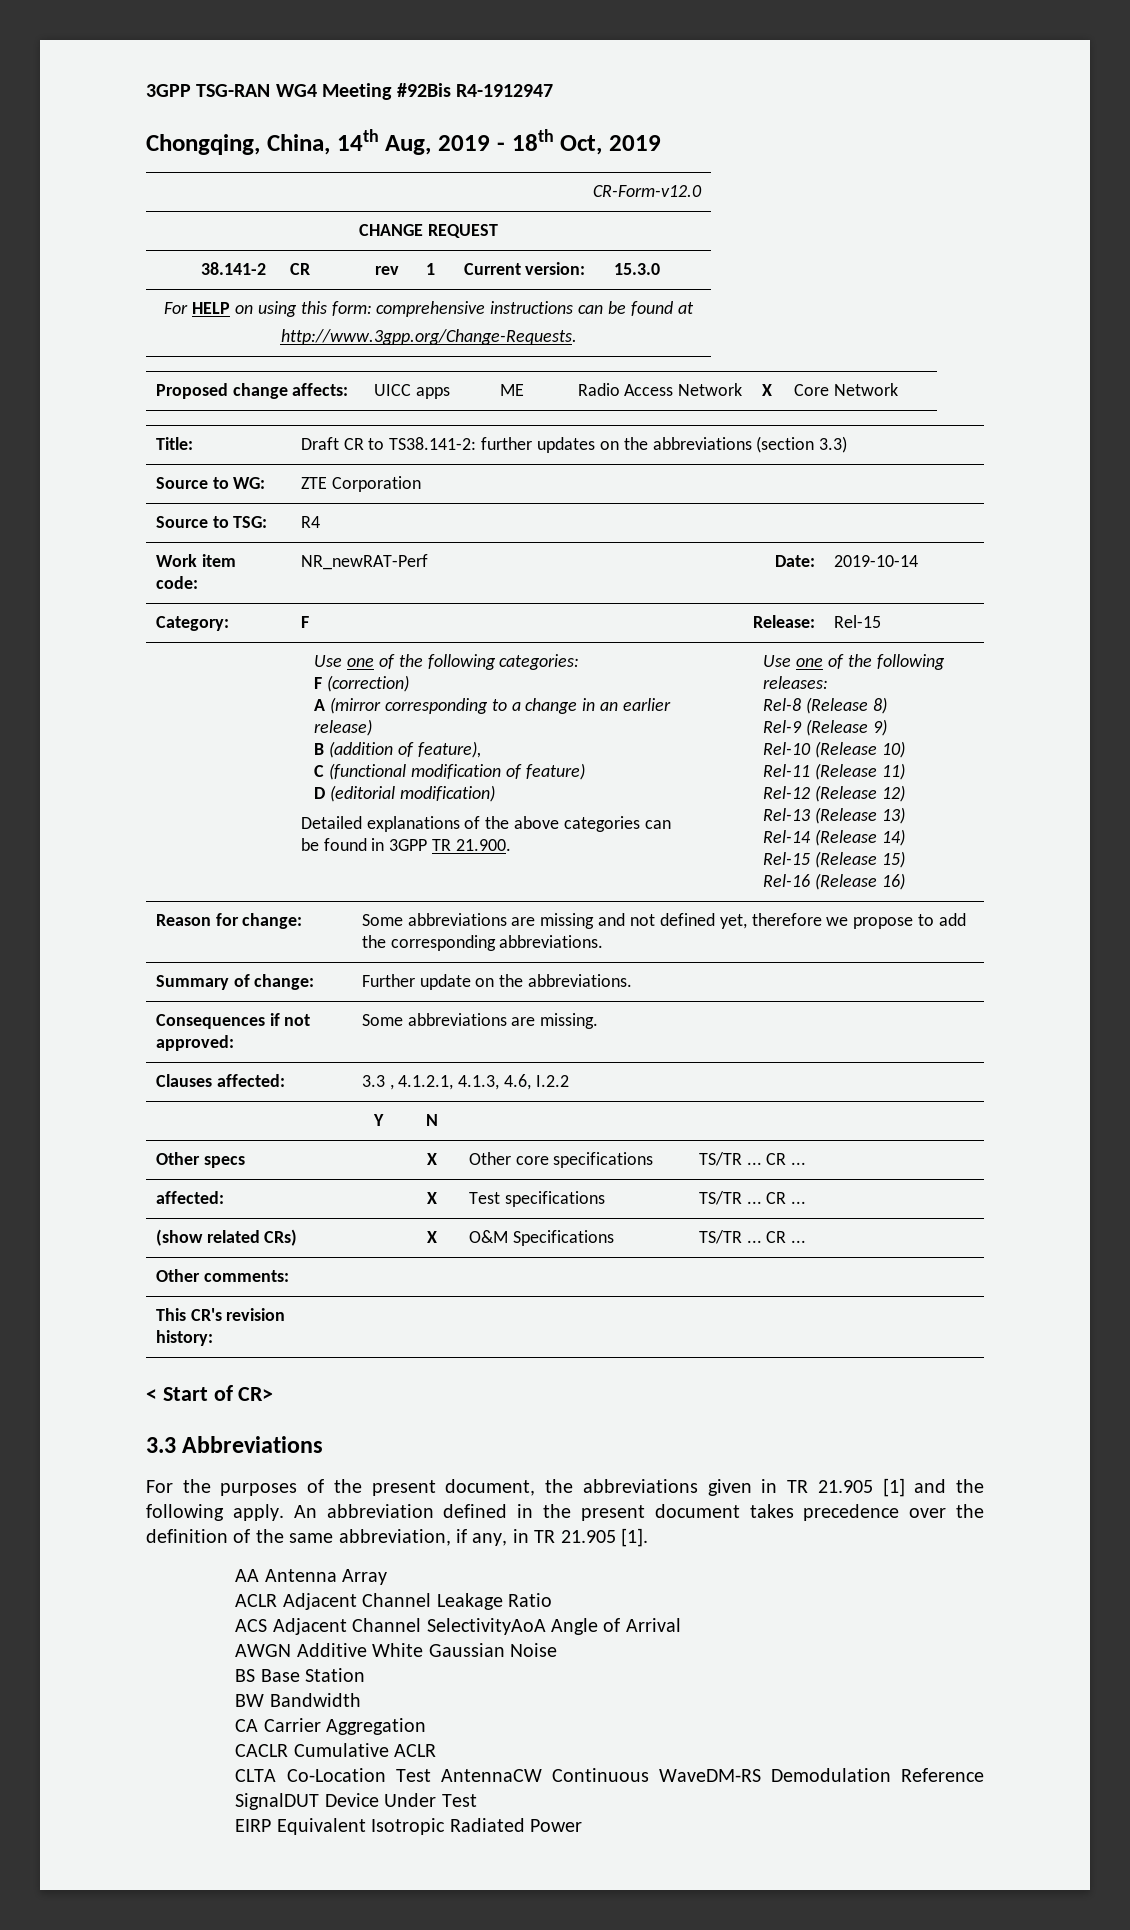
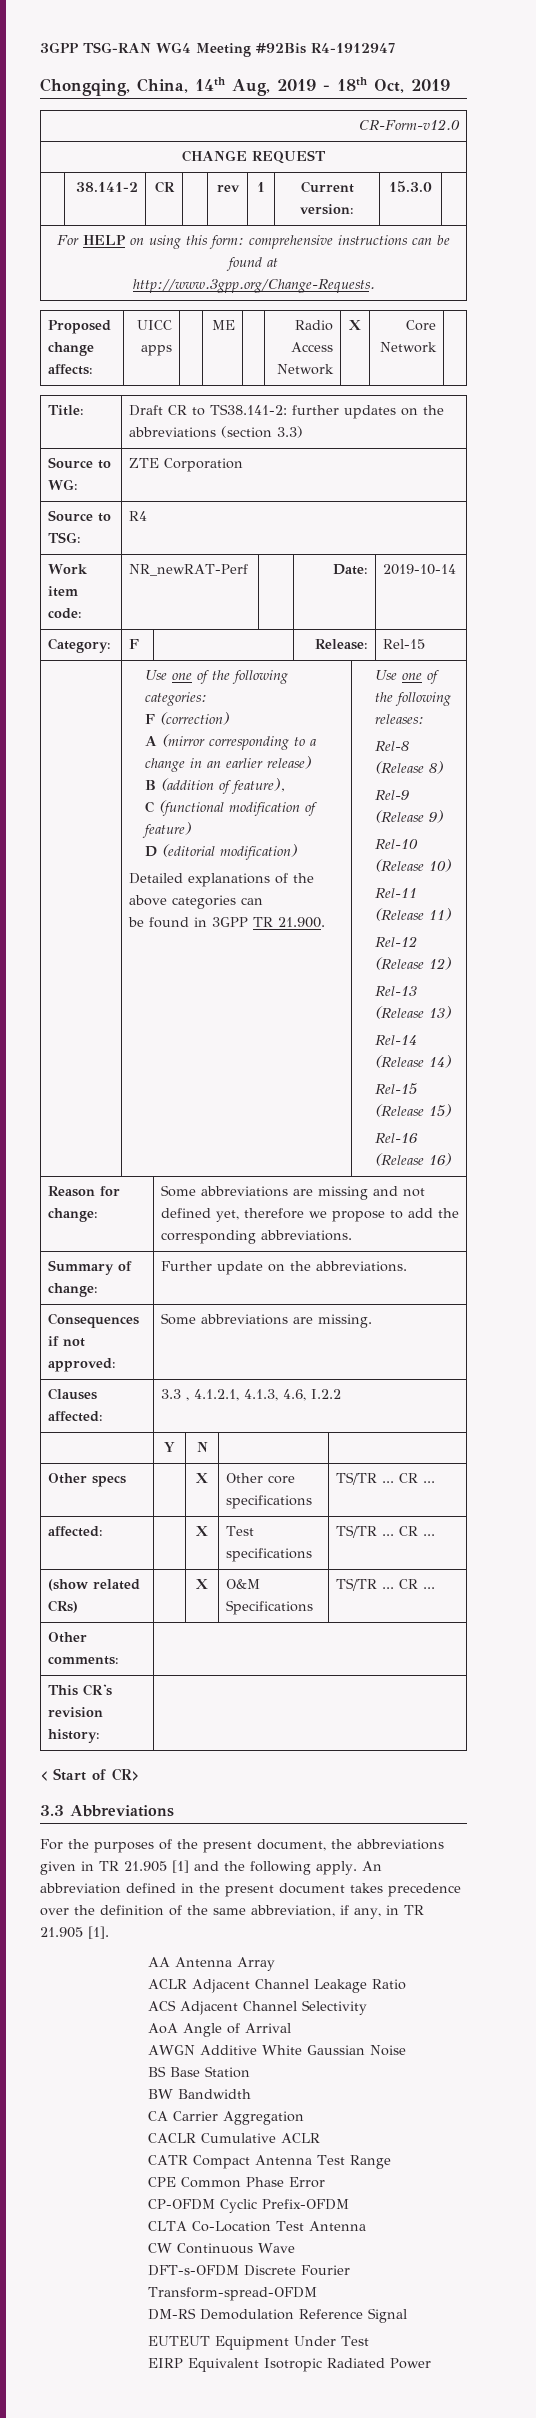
- ACS Adjacent Channel SelectivityAoA Angle of Arrival
+ ACS Adjacent Channel Selectivity
+ AoA Angle of Arrival
- CLTA Co-Location Test AntennaCW Continuous WaveDM-RS Demodulation Reference SignalDUT Device Under Test
+ CATR Compact Antenna Test Range
+ CPE Common Phase Error
+ CP-OFDM Cyclic Prefix-OFDM
+ CLTA Co-Location Test Antenna
+ CW Continuous Wave
+ DFT-s-OFDM Discrete Fourier Transform-spread-OFDM
+ DM-RS Demodulation Reference Signal
+ EUTEUT Equipment Under Test

